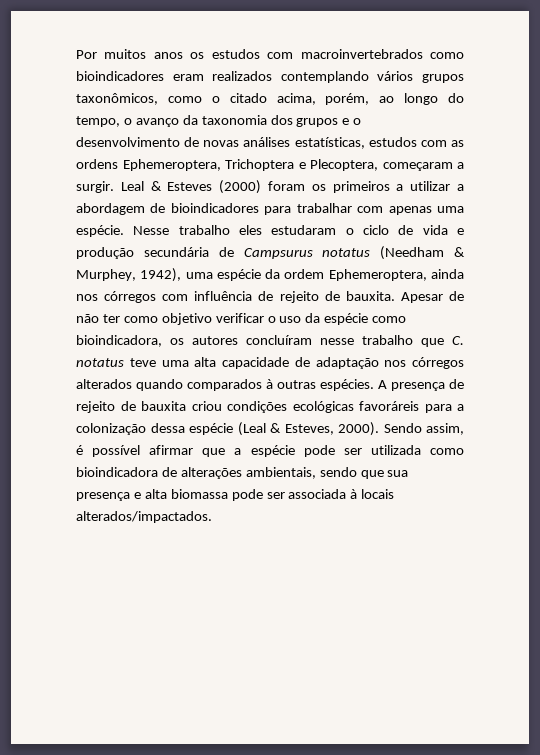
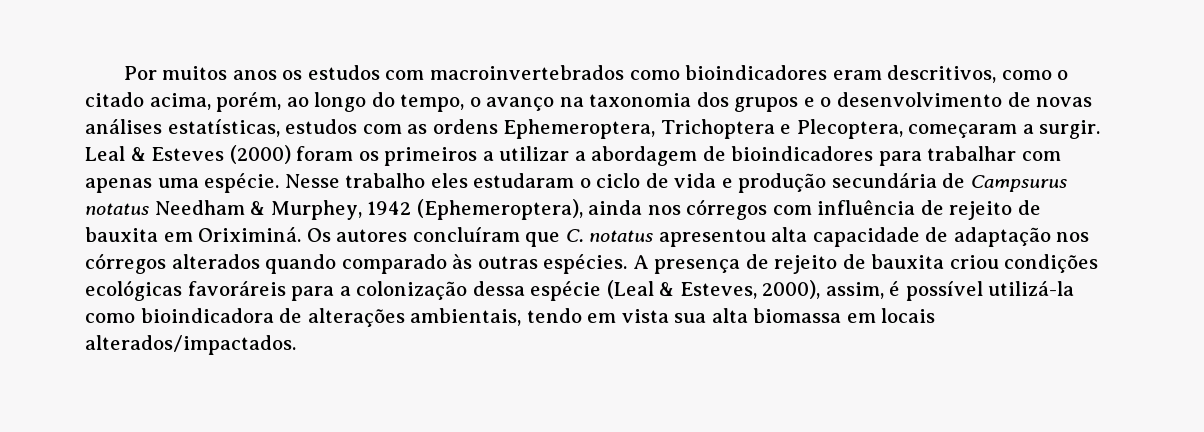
- Por muitos anos os estudos com macroinvertebrados como bioindicadores eram realizados contemplando vários grupos taxonômicos, como o citado acima, porém, ao longo do tempo, o avanço da taxonomia dos grupos e o desenvolvimento de novas análises estatísticas, estudos com as ordens Ephemeroptera, Trichoptera e Plecoptera, começaram a surgir.
+ Por muitos anos os estudos com macroinvertebrados como bioindicadores eram descritivos, como o citado acima, porém, ao longo do tempo, o avanço na taxonomia dos grupos e o desenvolvimento de novas análises estatísticas, estudos com as ordens Ephemeroptera, Trichoptera e Plecoptera, começaram a surgir.
- Nesse trabalho eles estudaram o ciclo de vida e produção secundária de Campsurus notatus (Needham & Murphey, 1942), uma espécie da ordem Ephemeroptera, ainda nos córregos com influência de rejeito de bauxita. Apesar de não ter como objetivo verificar o uso da espécie como bioindicadora, os autores concluíram nesse trabalho que C. notatus teve uma alta capacidade de adaptação nos córregos alterados quando comparados à outras espécies.
+ Nesse trabalho eles estudaram o ciclo de vida e produção secundária de Campsurus notatus Needham & Murphey, 1942 (Ephemeroptera), ainda nos córregos com influência de rejeito de bauxita em Oriximiná. Os autores concluíram que C. notatus apresentou alta capacidade de adaptação nos córregos alterados quando comparado às outras espécies.
- A presença de rejeito de bauxita criou condições ecológicas favoráreis para a colonização dessa espécie (Leal & Esteves, 2000). Sendo assim, é possível afirmar que a espécie pode ser utilizada como bioindicadora de alterações ambientais, sendo que sua presença e alta biomassa pode ser associada à locais alterados/impactados.
+ A presença de rejeito de bauxita criou condições ecológicas favoráreis para a colonização dessa espécie (Leal & Esteves, 2000), assim, é possível utilizá-la como bioindicadora de alterações ambientais, tendo em vista sua alta biomassa em locais alterados/impactados.

